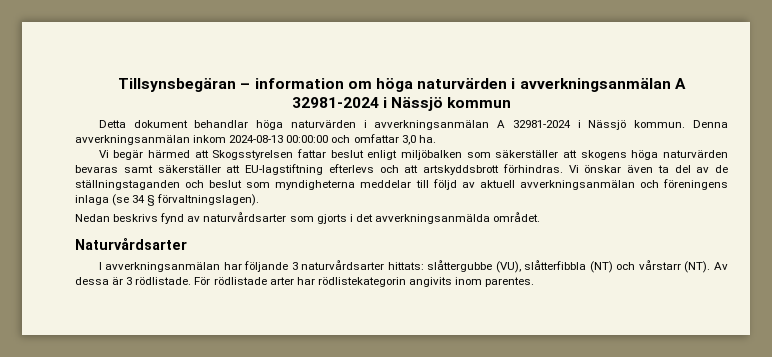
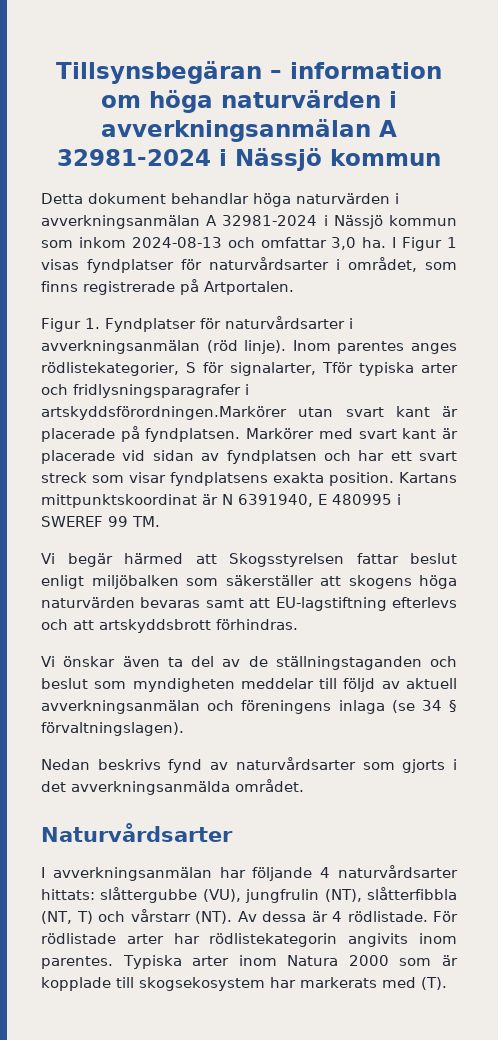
- Detta dokument behandlar höga naturvärden i avverkningsanmälan A 32981-2024 i Nässjö kommun. Denna avverkningsanmälan inkom 2024-08-13 00:00:00 och omfattar 3,0 ha.
+ Detta dokument behandlar höga naturvärden i avverkningsanmälan A 32981-2024 i Nässjö kommun som inkom 2024-08-13 och omfattar 3,0 ha. I Figur 1 visas fyndplatser för naturvårdsarter i området, som finns registrerade på Artportalen.
+ Figur 1. Fyndplatser för naturvårdsarter i avverkningsanmälan (röd linje). Inom parentes anges rödlistekategorier, S för signalarter, Tför typiska arter och fridlysningsparagrafer i artskyddsförordningen.Markörer utan svart kant är placerade på fyndplatsen. Markörer med svart kant är placerade vid sidan av fyndplatsen och har ett svart streck som visar fyndplatsens exakta position. Kartans mittpunktskoordinat är N 6391940, E 480995 i SWEREF 99 TM.
- Vi begär härmed att Skogsstyrelsen fattar beslut enligt miljöbalken som säkerställer att skogens höga naturvärden bevaras samt säkerställer att EU-lagstiftning efterlevs och att artskyddsbrott förhindras. Vi önskar även ta del av de ställningstaganden och beslut som myndigheterna meddelar till följd av aktuell avverkningsanmälan och föreningens inlaga (se 34 § förvaltningslagen).
+ Vi begär härmed att Skogsstyrelsen fattar beslut enligt miljöbalken som säkerställer att skogens höga naturvärden bevaras samt att EU-lagstiftning efterlevs och att artskyddsbrott förhindras.
+ Vi önskar även ta del av de ställningstaganden och beslut som myndigheten meddelar till följd av aktuell avverkningsanmälan och föreningens inlaga (se 34 § förvaltningslagen).
- I avverkningsanmälan har följande 3 naturvårdsarter hittats: slåttergubbe (VU), slåtterfibbla (NT) och vårstarr (NT). Av dessa är 3 rödlistade.
+ I avverkningsanmälan har följande 4 naturvårdsarter hittats: slåttergubbe (VU), jungfrulin (NT), slåtterfibbla (NT, T) och vårstarr (NT). Av dessa är 4 rödlistade.
+ Typiska arter inom Natura 2000 som är kopplade till skogsekosystem har markerats med (T).

